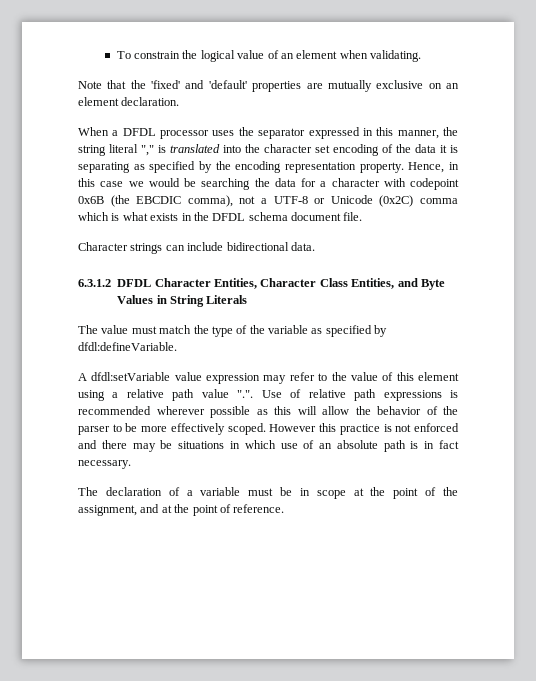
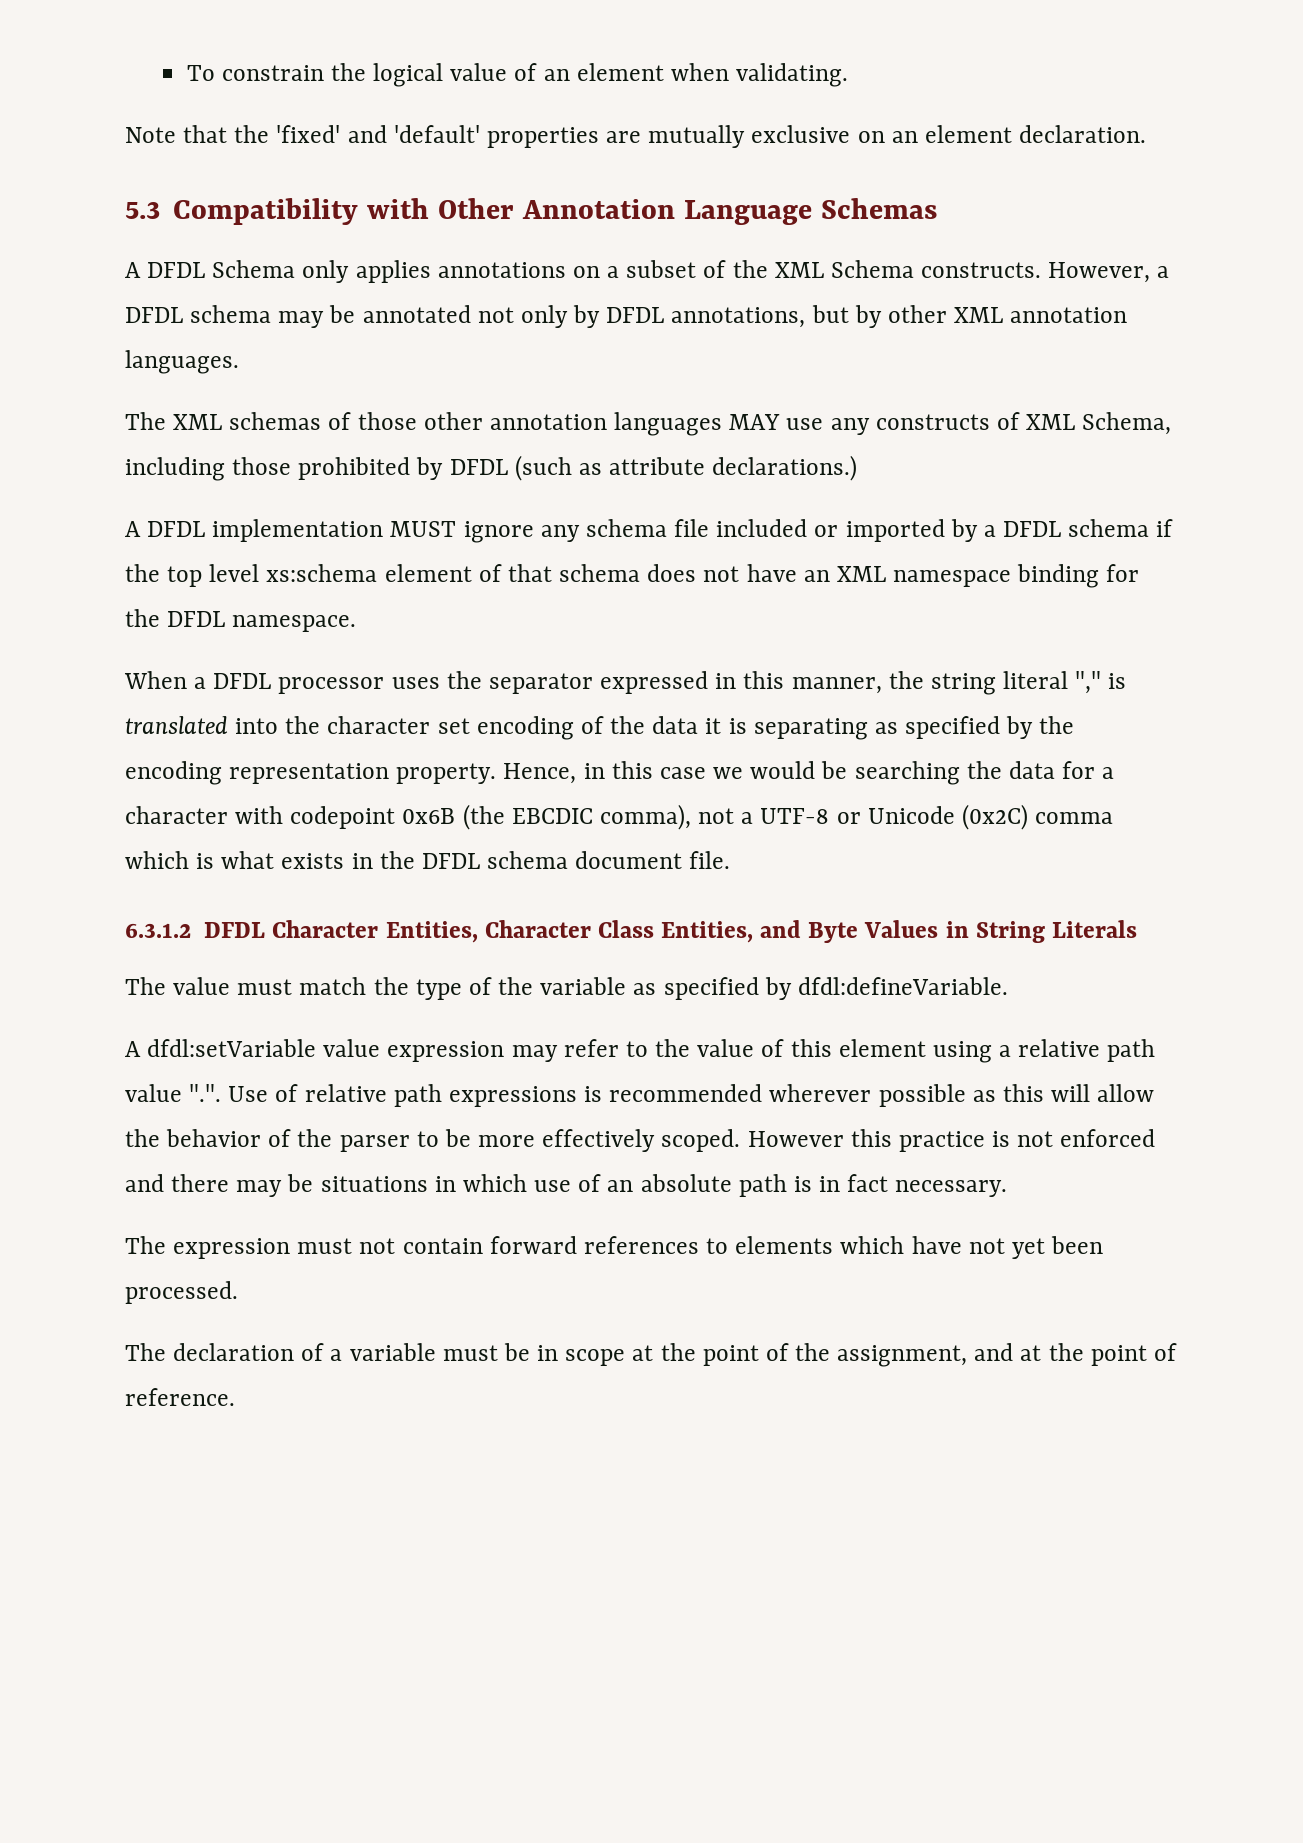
+ 5.3 Compatibility with Other Annotation Language Schemas
+ A DFDL Schema only applies annotations on a subset of the XML Schema constructs. However, a DFDL schema may be annotated not only by DFDL annotations, but by other XML annotation languages.
+ The XML schemas of those other annotation languages MAY use any constructs of XML Schema, including those prohibited by DFDL (such as attribute declarations.)
+ A DFDL implementation MUST ignore any schema file included or imported by a DFDL schema if the top level xs:schema element of that schema does not have an XML namespace binding for the DFDL namespace.
- Character strings can include bidirectional data.
+ The expression must not contain forward references to elements which have not yet been processed.

